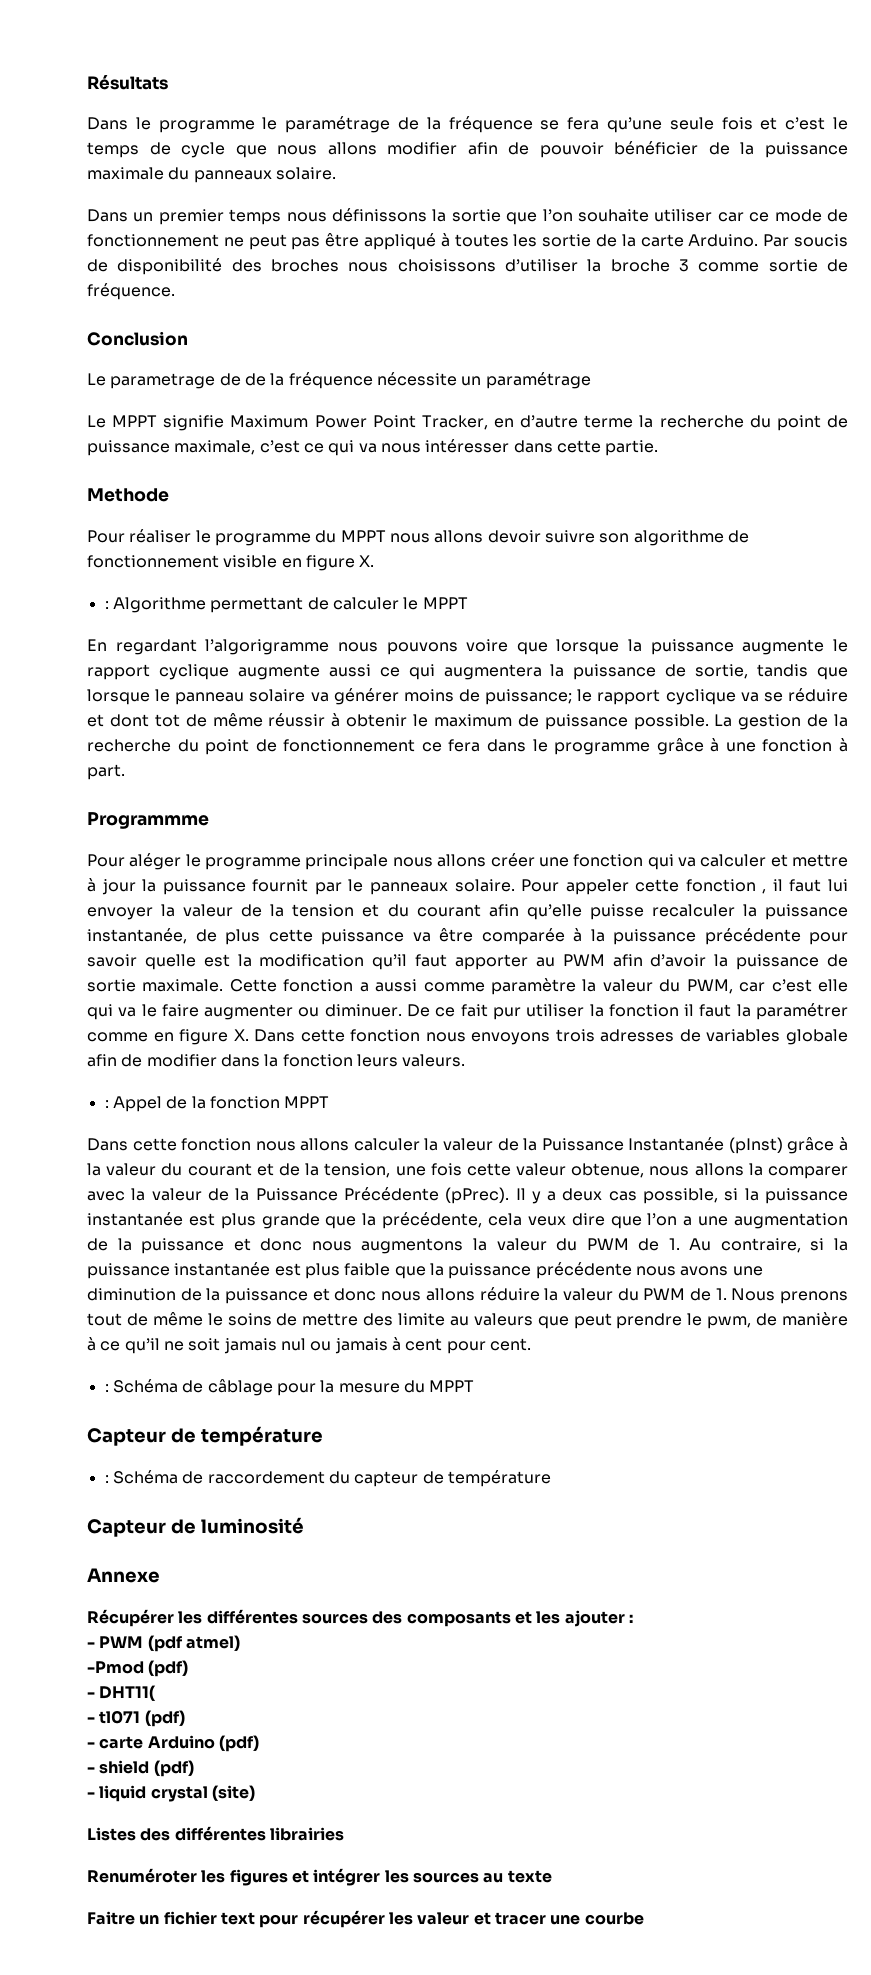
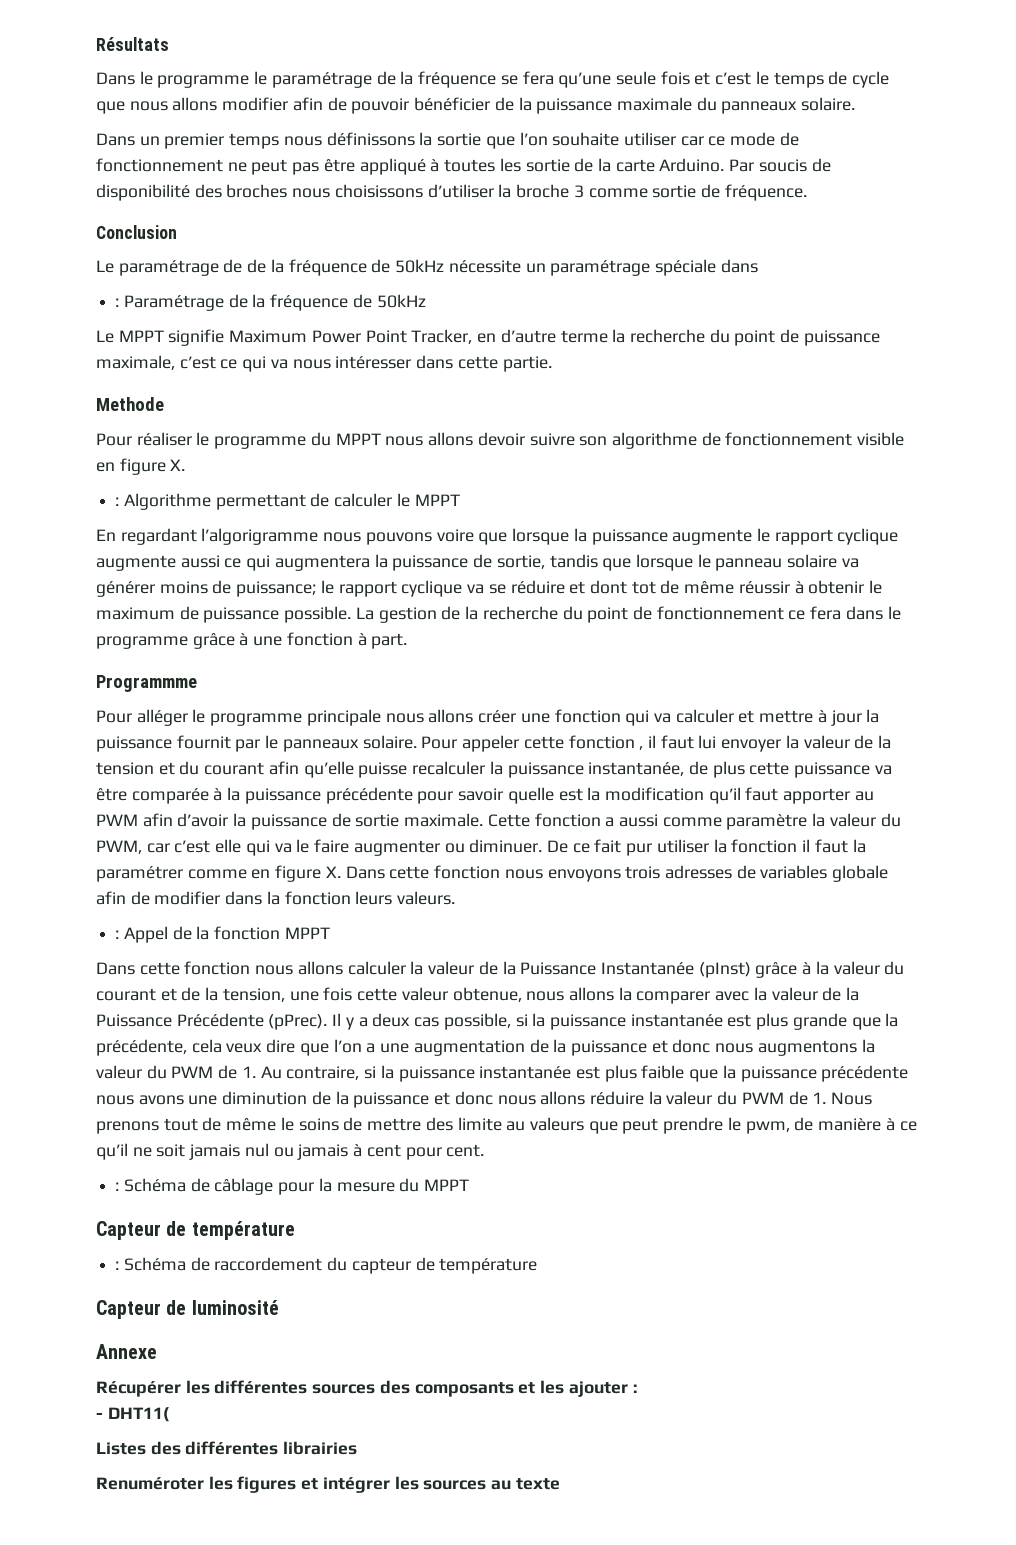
- Le parametrage de de la fréquence nécessite un paramétrage
+ Le paramétrage de de la fréquence de 50kHz nécessite un paramétrage spéciale dans
+ : Paramétrage de la fréquence de 50kHz
- Pour aléger le programme principale nous allons créer une fonction qui va calculer et mettre à jour la puissance fournit par le panneaux solaire.
+ Pour alléger le programme principale nous allons créer une fonction qui va calculer et mettre à jour la puissance fournit par le panneaux solaire.
- - PWM (pdf atmel)
- -Pmod (pdf)
  - DHT11(
- - tl071 (pdf)
- - carte Arduino (pdf)
- - shield (pdf)
- - liquid crystal (site)
- Faitre un fichier text pour récupérer les valeur et tracer une courbe

